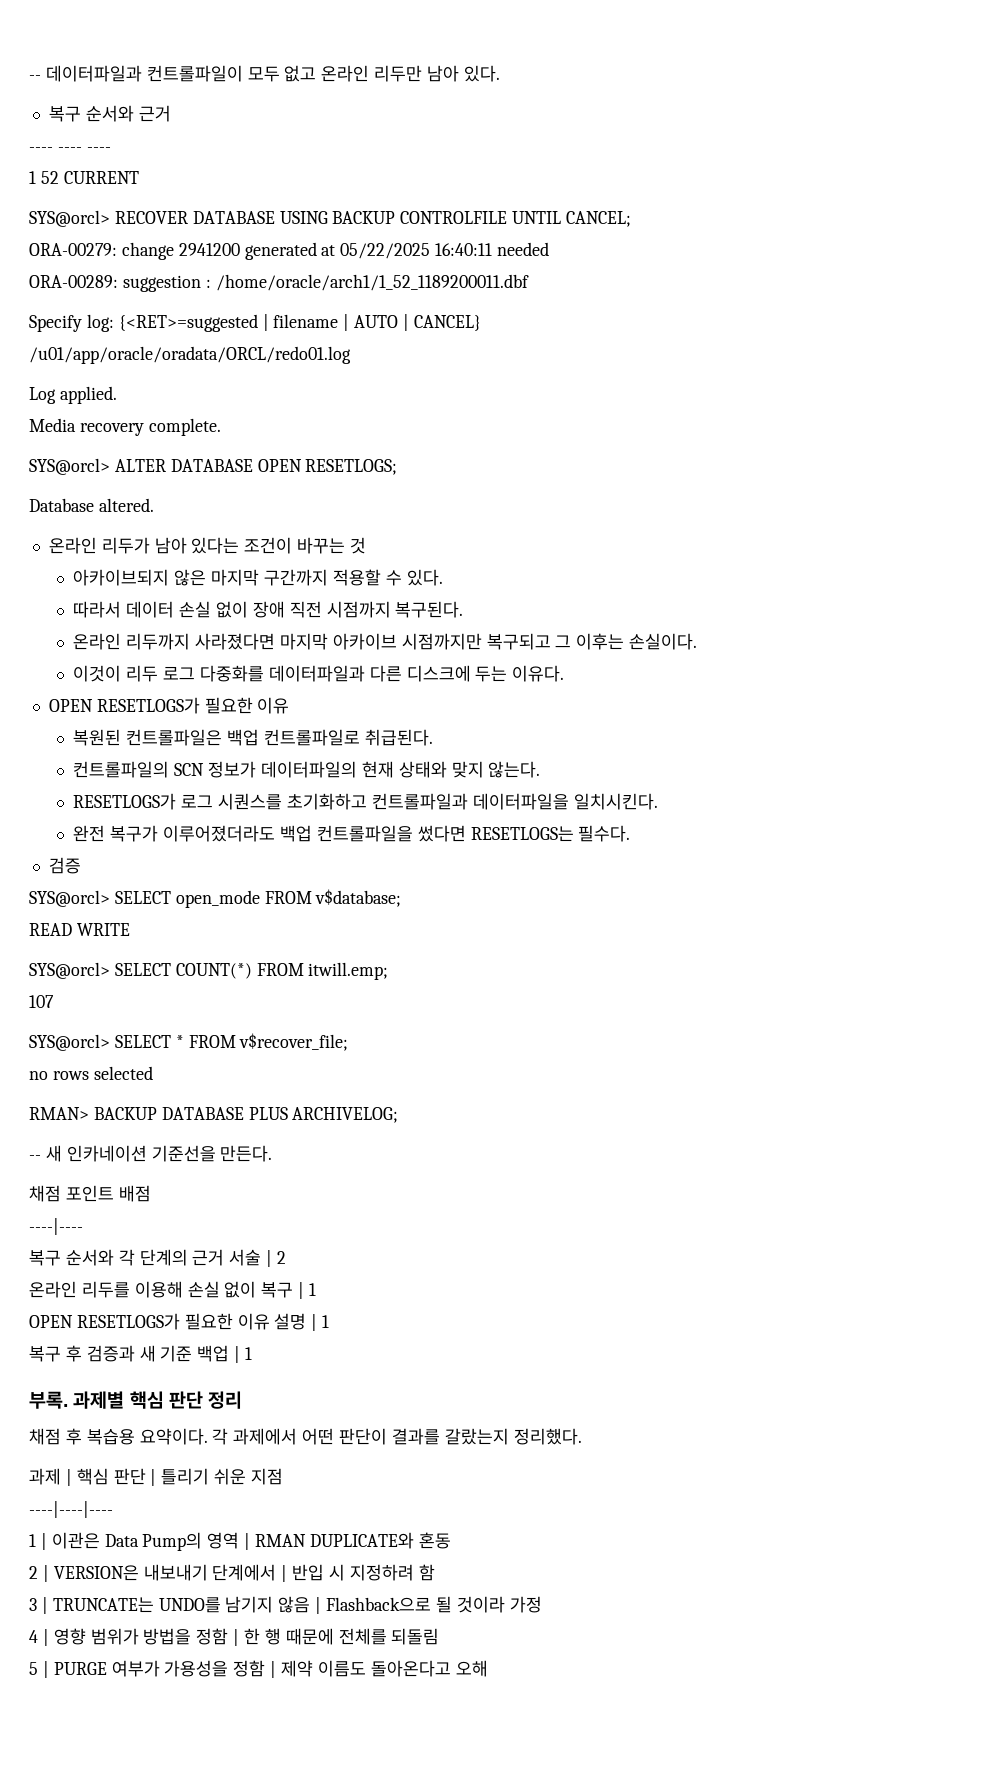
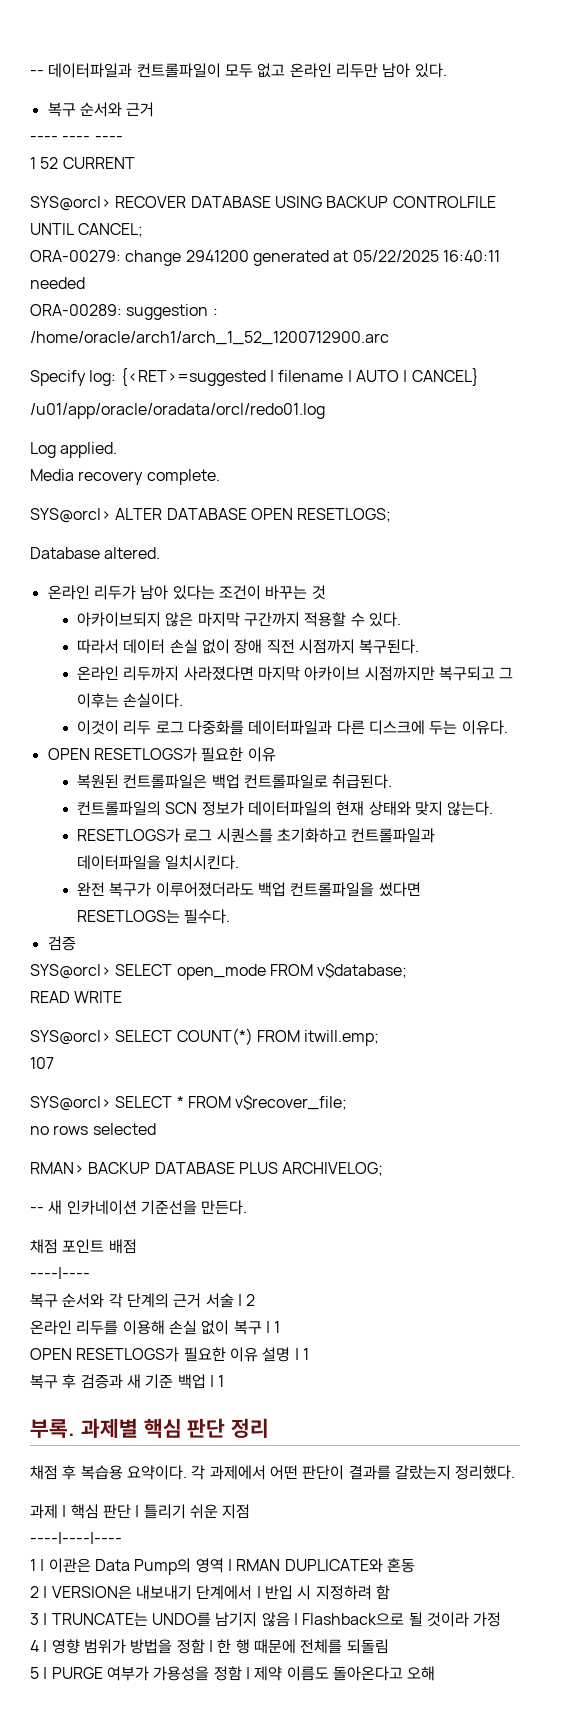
- ORA-00289: suggestion : /home/oracle/arch1/1_52_1189200011.dbf
+ ORA-00289: suggestion : /home/oracle/arch1/arch_1_52_1200712900.arc
- /u01/app/oracle/oradata/ORCL/redo01.log
+ /u01/app/oracle/oradata/orcl/redo01.log

